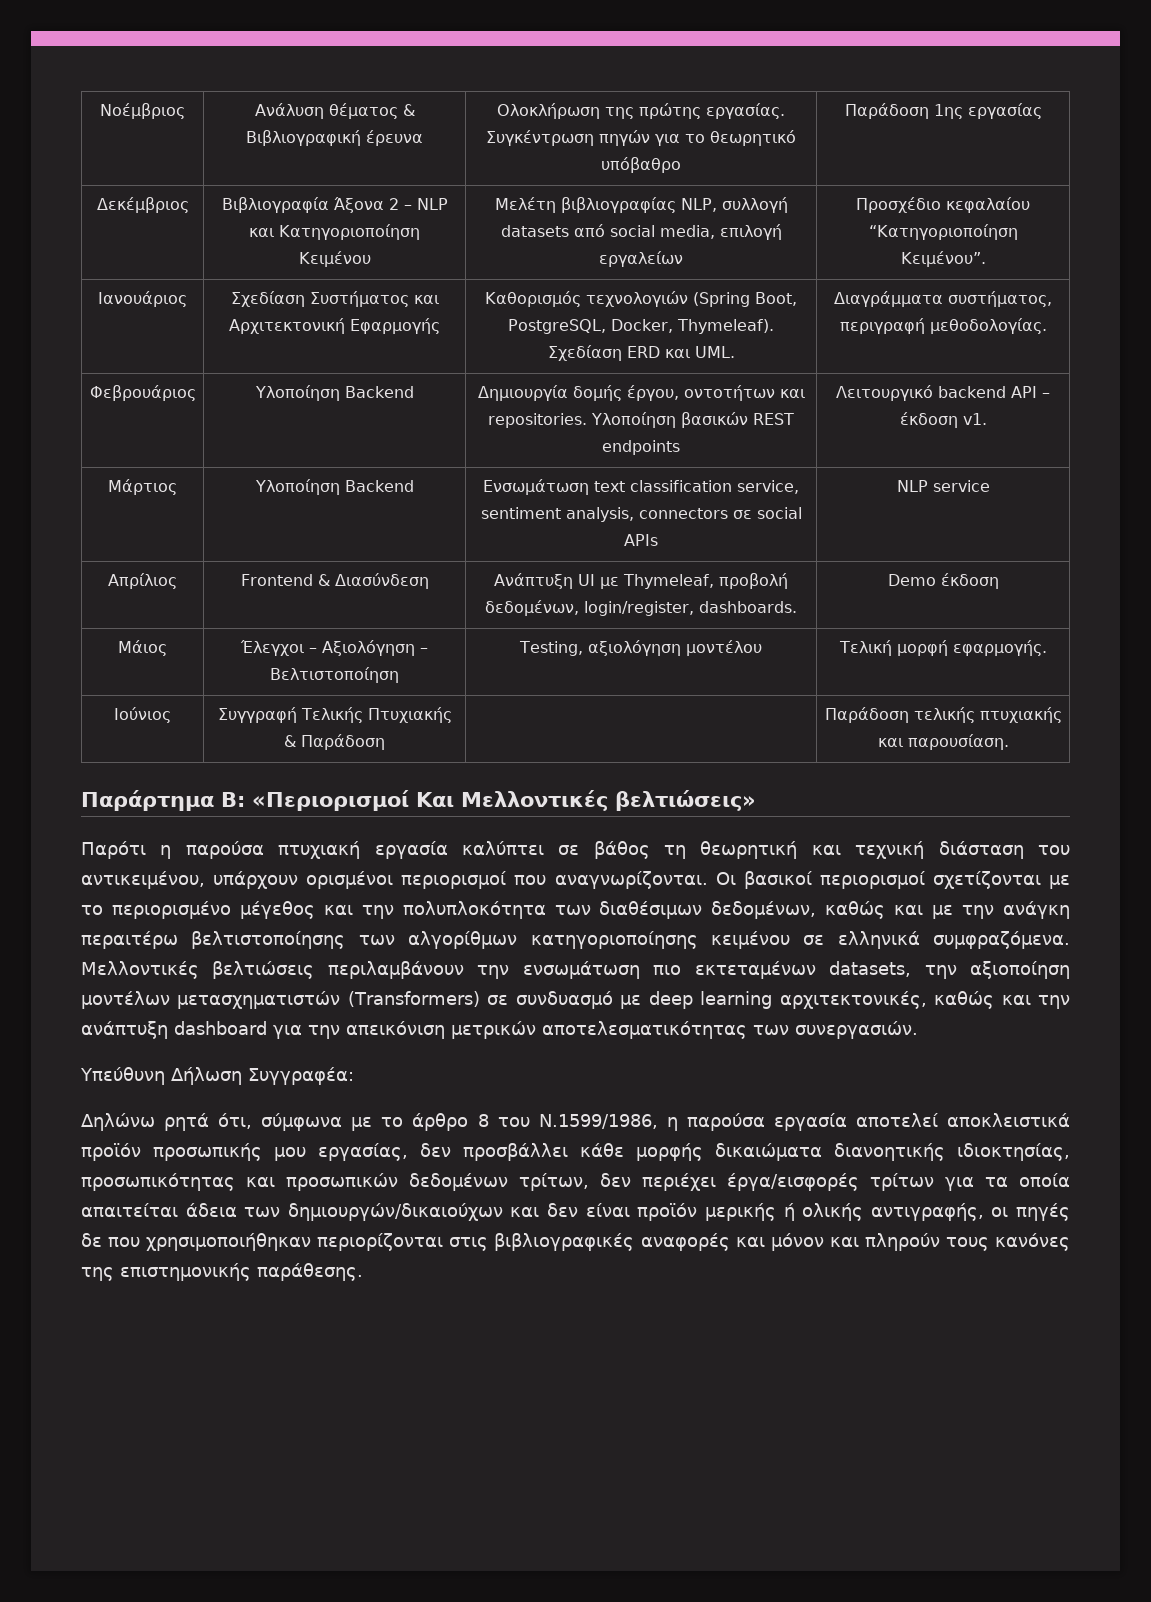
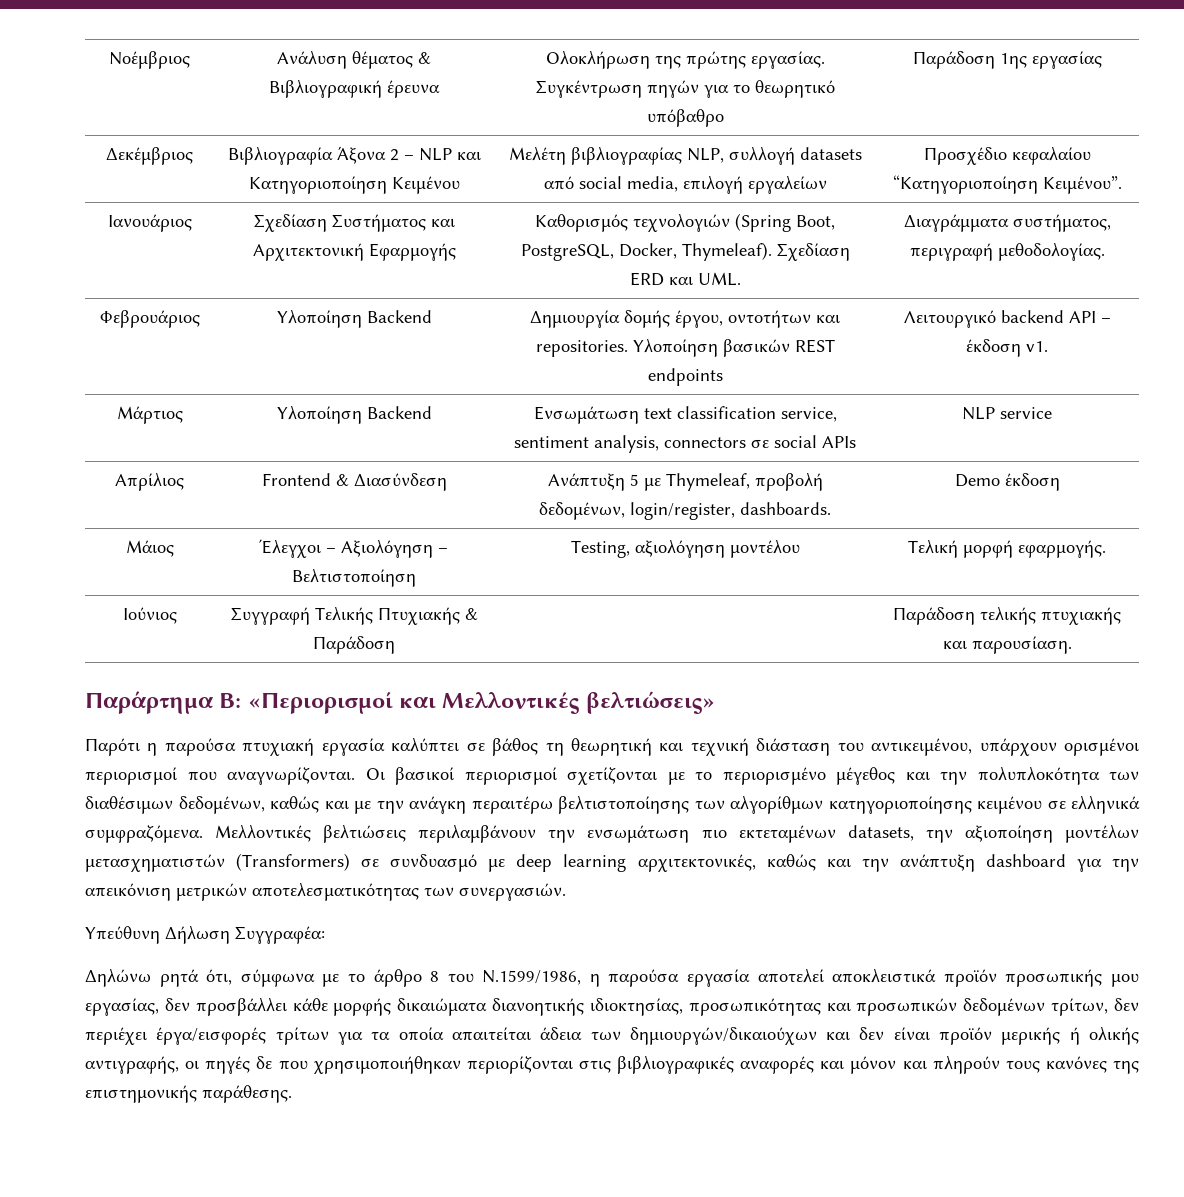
- Απρίλιος | Frontend & Διασύνδεση | Ανάπτυξη UI με Thymeleaf, προβολή δεδομένων, login/register, dashboards. | Demo έκδοση
+ Απρίλιος | Frontend & Διασύνδεση | Ανάπτυξη 5 με Thymeleaf, προβολή δεδομένων, login/register, dashboards. | Demo έκδοση
- Παράρτημα Β: «Περιορισμοί Και Μελλοντικές βελτιώσεις»
+ Παράρτημα Β: «Περιορισμοί και Μελλοντικές βελτιώσεις»

